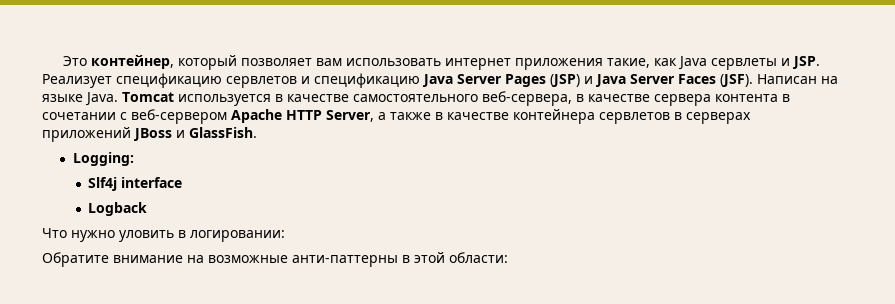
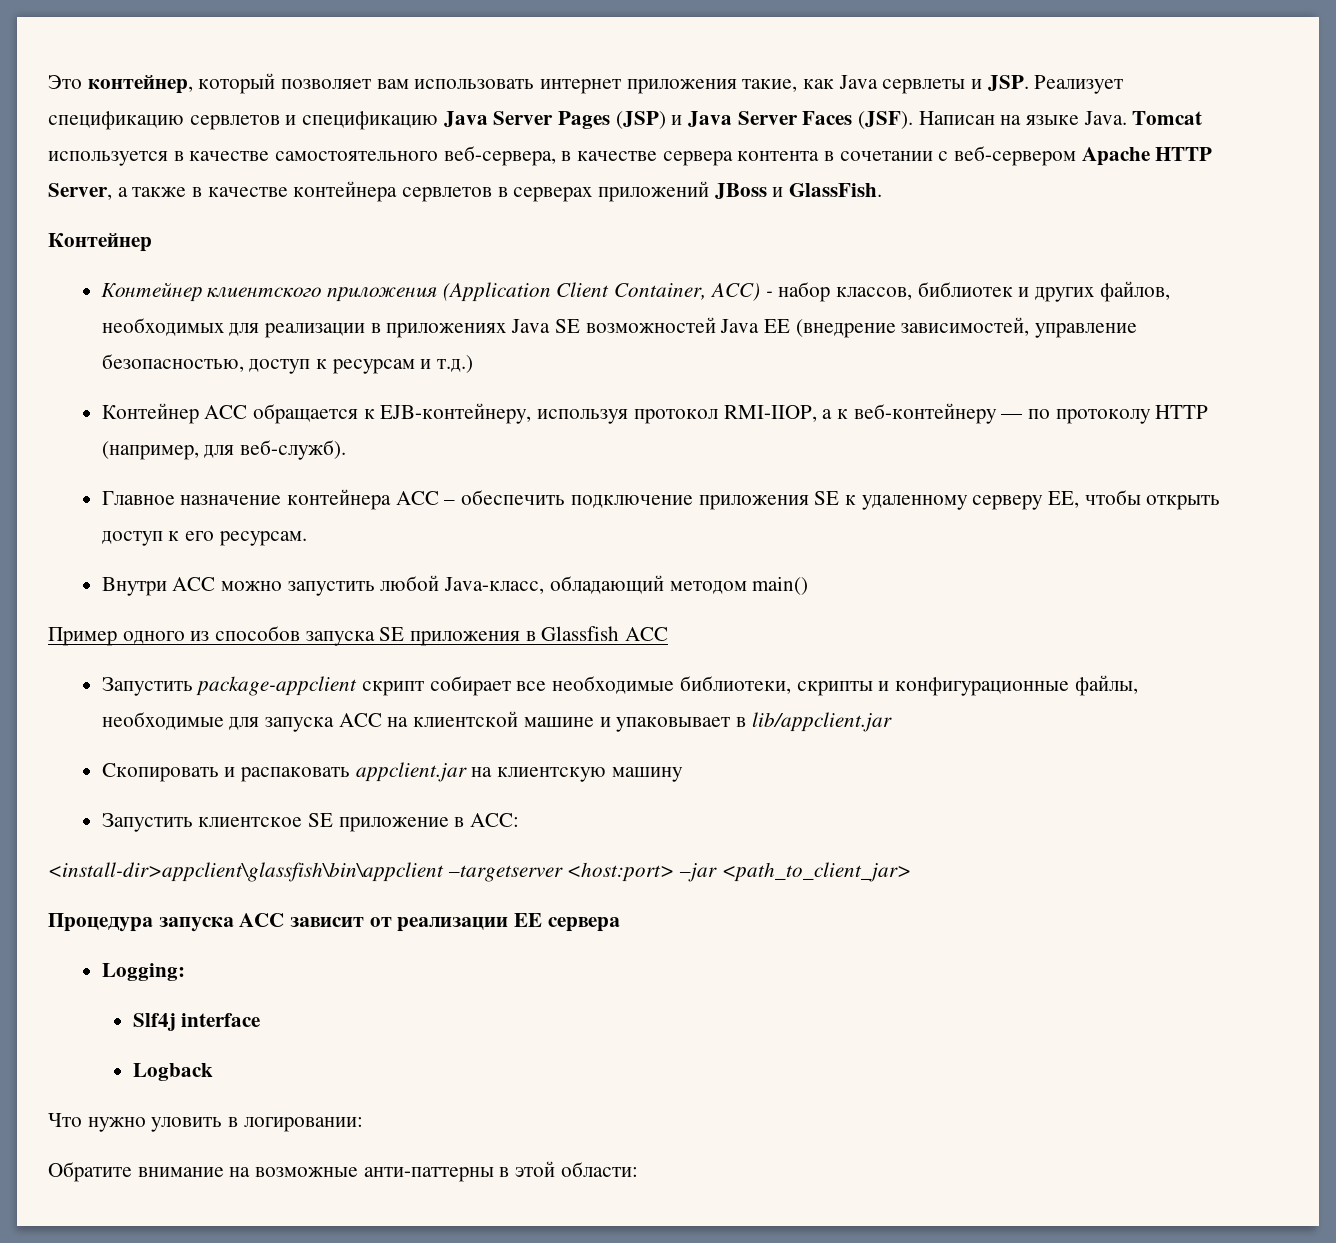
  Tomcat используется в качестве самостоятельного веб-сервера, в качестве сервера контента в сочетании с веб-сервером Apache HTTP Server, а также в качестве контейнера сервлетов в серверах приложений JBoss и GlassFish.
+ Контейнер
+ Контейнер клиентского приложения (Application Client Container, ACC) - набор классов, библиотек и других файлов, необходимых для реализации в приложениях Java SE возможностей Java EE (внедрение зависимостей, управление безопасностью, доступ к ресурсам и т.д.)
+ Контейнер ACC обращается к EJB-контейнеру, используя протокол RMI-IIOP, а к веб-контейнеру — по протоколу HTTP (например, для веб-служб).
+ Главное назначение контейнера ACC – обеспечить подключение приложения SE к удаленному серверу EE, чтобы открыть доступ к его ресурсам.
+ Внутри ACC можно запустить любой Java-класс, обладающий методом main()
+ Пример одного из способов запуска SE приложения в Glassfish ACC
+ Запустить package-appclient скрипт собирает все необходимые библиотеки, скрипты и конфигурационные файлы, необходимые для запуска ACC на клиентской машине и упаковывает в lib/appclient.jar
+ Скопировать и распаковать appclient.jar на клиентскую машину
+ Запустить клиентское SE приложение в ACC:
+ <install-dir>appclient\glassfish\bin\appclient –targetserver <host:port> –jar <path_to_client_jar>
+ Процедура запуска ACC зависит от реализации EE сервера

